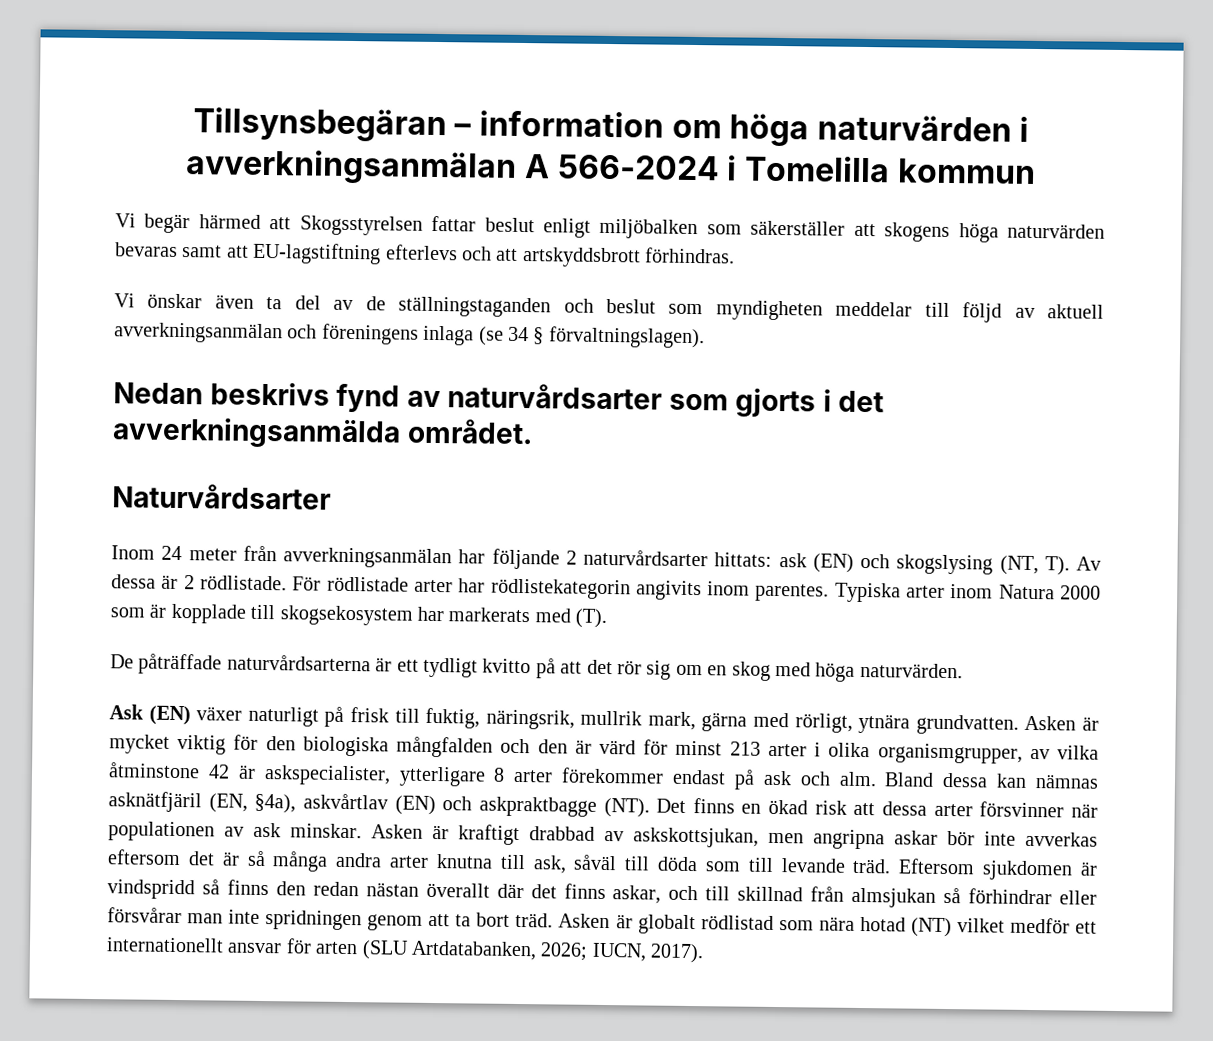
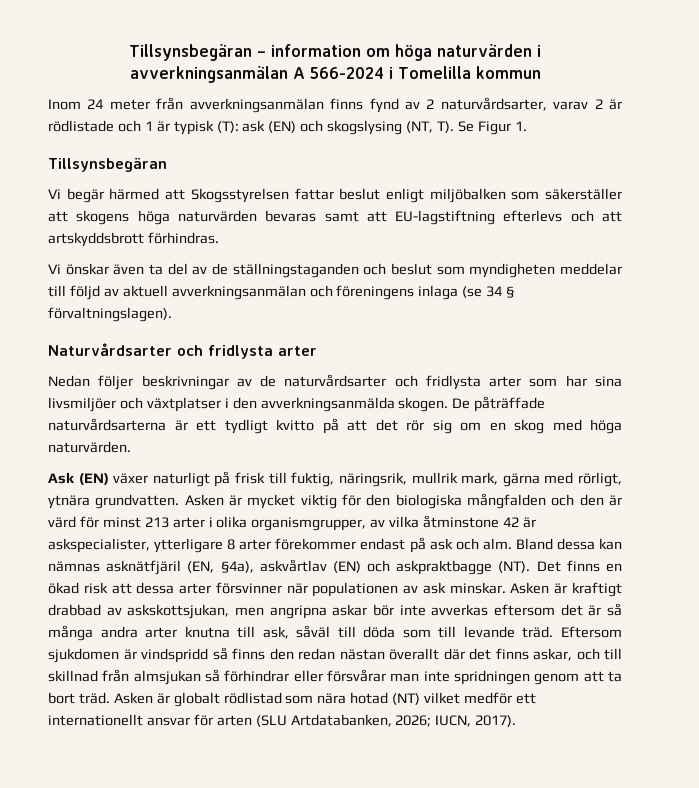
+ Inom 24 meter från avverkningsanmälan finns fynd av 2 naturvårdsarter, varav 2 är rödlistade och 1 är typisk (T): ask (EN) och skogslysing (NT, T). Se Figur 1.
+ Tillsynsbegäran
- Nedan beskrivs fynd av naturvårdsarter som gjorts i det avverkningsanmälda området.
- Naturvårdsarter
- Inom 24 meter från avverkningsanmälan har följande 2 naturvårdsarter hittats: ask (EN) och skogslysing (NT, T). Av dessa är 2 rödlistade. För rödlistade arter har rödlistekategorin angivits inom parentes. Typiska arter inom Natura 2000 som är kopplade till skogsekosystem har markerats med (T).
- De påträffade naturvårdsarterna är ett tydligt kvitto på att det rör sig om en skog med höga naturvärden.
+ Naturvårdsarter och fridlysta arter
+ Nedan följer beskrivningar av de naturvårdsarter och fridlysta arter som har sina livsmiljöer och växtplatser i den avverkningsanmälda skogen. De påträffade naturvårdsarterna är ett tydligt kvitto på att det rör sig om en skog med höga naturvärden.

